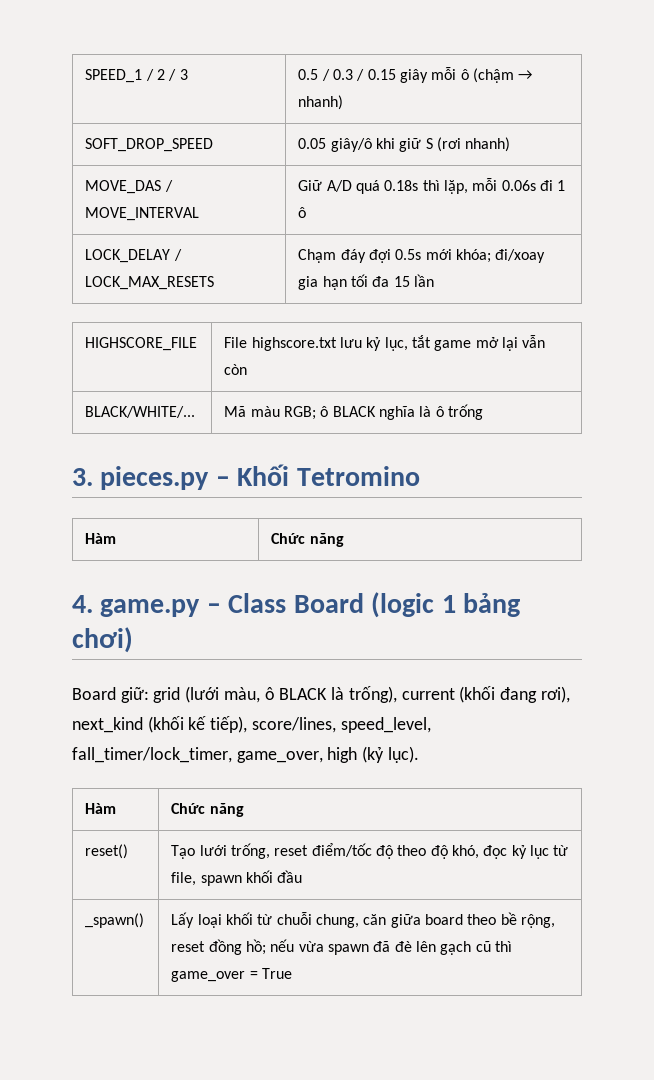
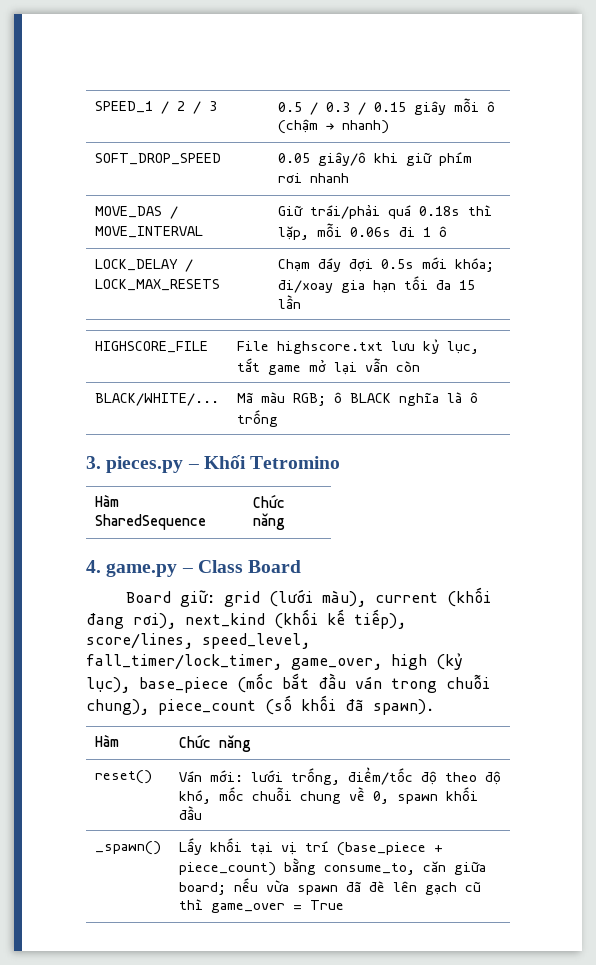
- SOFT_DROP_SPEED | 0.05 giây/ô khi giữ S (rơi nhanh)
+ SOFT_DROP_SPEED | 0.05 giây/ô khi giữ phím rơi nhanh
- MOVE_DAS / MOVE_INTERVAL | Giữ A/D quá 0.18s thì lặp, mỗi 0.06s đi 1 ô
+ MOVE_DAS / MOVE_INTERVAL | Giữ trái/phải quá 0.18s thì lặp, mỗi 0.06s đi 1 ô
  3. pieces.py – Khối Tetromino
- Hàm | Chức năng
+ Hàm SharedSequence | Chức năng
- 4. game.py – Class Board (logic 1 bảng chơi)
+ 4. game.py – Class Board
- Board giữ: grid (lưới màu, ô BLACK là trống), current (khối đang rơi), next_kind (khối kế tiếp), score/lines, speed_level, fall_timer/lock_timer, game_over, high (kỷ lục).
+ Board giữ: grid (lưới màu), current (khối đang rơi), next_kind (khối kế tiếp), score/lines, speed_level, fall_timer/lock_timer, game_over, high (kỷ lục), base_piece (mốc bắt đầu ván trong chuỗi chung), piece_count (số khối đã spawn).
- reset() | Tạo lưới trống, reset điểm/tốc độ theo độ khó, đọc kỷ lục từ file, spawn khối đầu
+ reset() | Ván mới: lưới trống, điểm/tốc độ theo độ khó, mốc chuỗi chung về 0, spawn khối đầu
- _spawn() | Lấy loại khối từ chuỗi chung, căn giữa board theo bề rộng, reset đồng hồ; nếu vừa spawn đã đè lên gạch cũ thì game_over = True
+ _spawn() | Lấy khối tại vị trí (base_piece + piece_count) bằng consume_to, căn giữa board; nếu vừa spawn đã đè lên gạch cũ thì game_over = True

